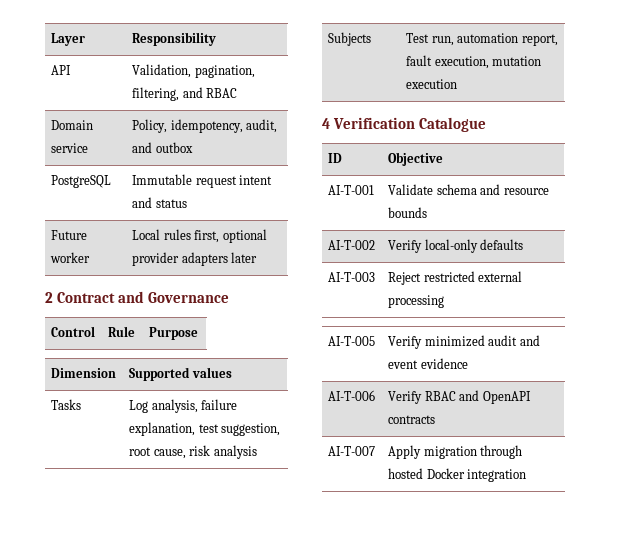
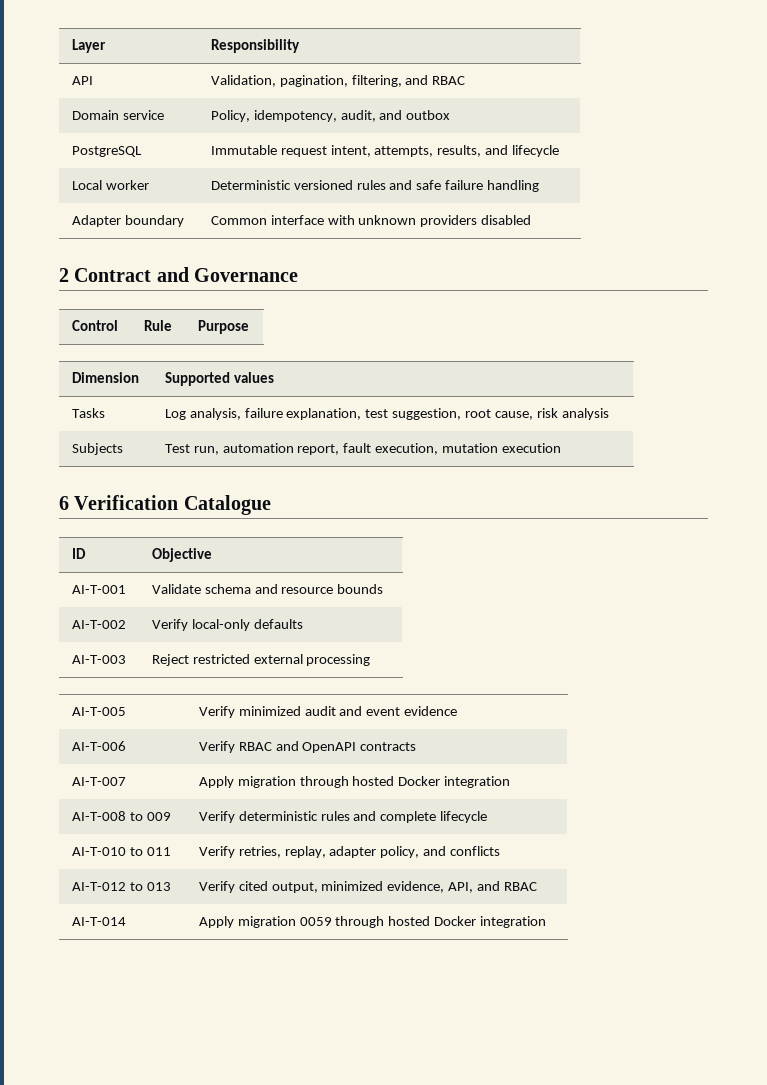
- PostgreSQL | Immutable request intent and status
- Future worker | Local rules first, optional provider adapters later
+ PostgreSQL | Immutable request intent, attempts, results, and lifecycle
+ Local worker | Deterministic versioned rules and safe failure handling
+ Adapter boundary | Common interface with unknown providers disabled
- 4 Verification Catalogue
+ 6 Verification Catalogue
+ AI-T-008 to 009 | Verify deterministic rules and complete lifecycle
+ AI-T-010 to 011 | Verify retries, replay, adapter policy, and conflicts
+ AI-T-012 to 013 | Verify cited output, minimized evidence, API, and RBAC
+ AI-T-014 | Apply migration 0059 through hosted Docker integration

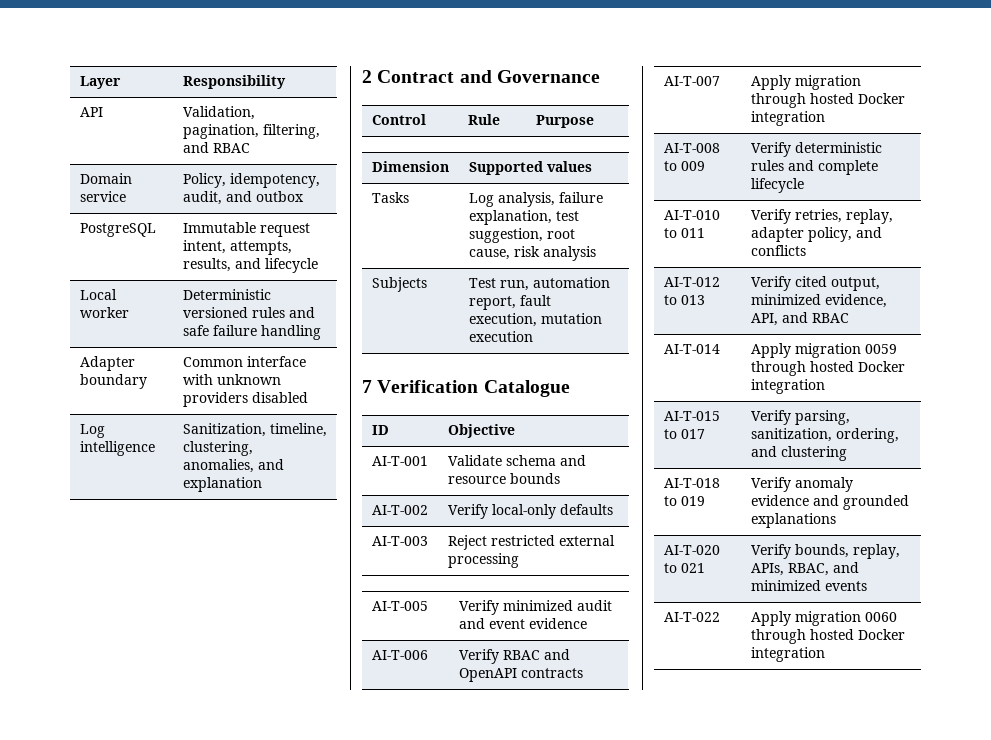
+ Log intelligence | Sanitization, timeline, clustering, anomalies, and explanation
- 6 Verification Catalogue
+ 7 Verification Catalogue
+ AI-T-015 to 017 | Verify parsing, sanitization, ordering, and clustering
+ AI-T-018 to 019 | Verify anomaly evidence and grounded explanations
+ AI-T-020 to 021 | Verify bounds, replay, APIs, RBAC, and minimized events
+ AI-T-022 | Apply migration 0060 through hosted Docker integration

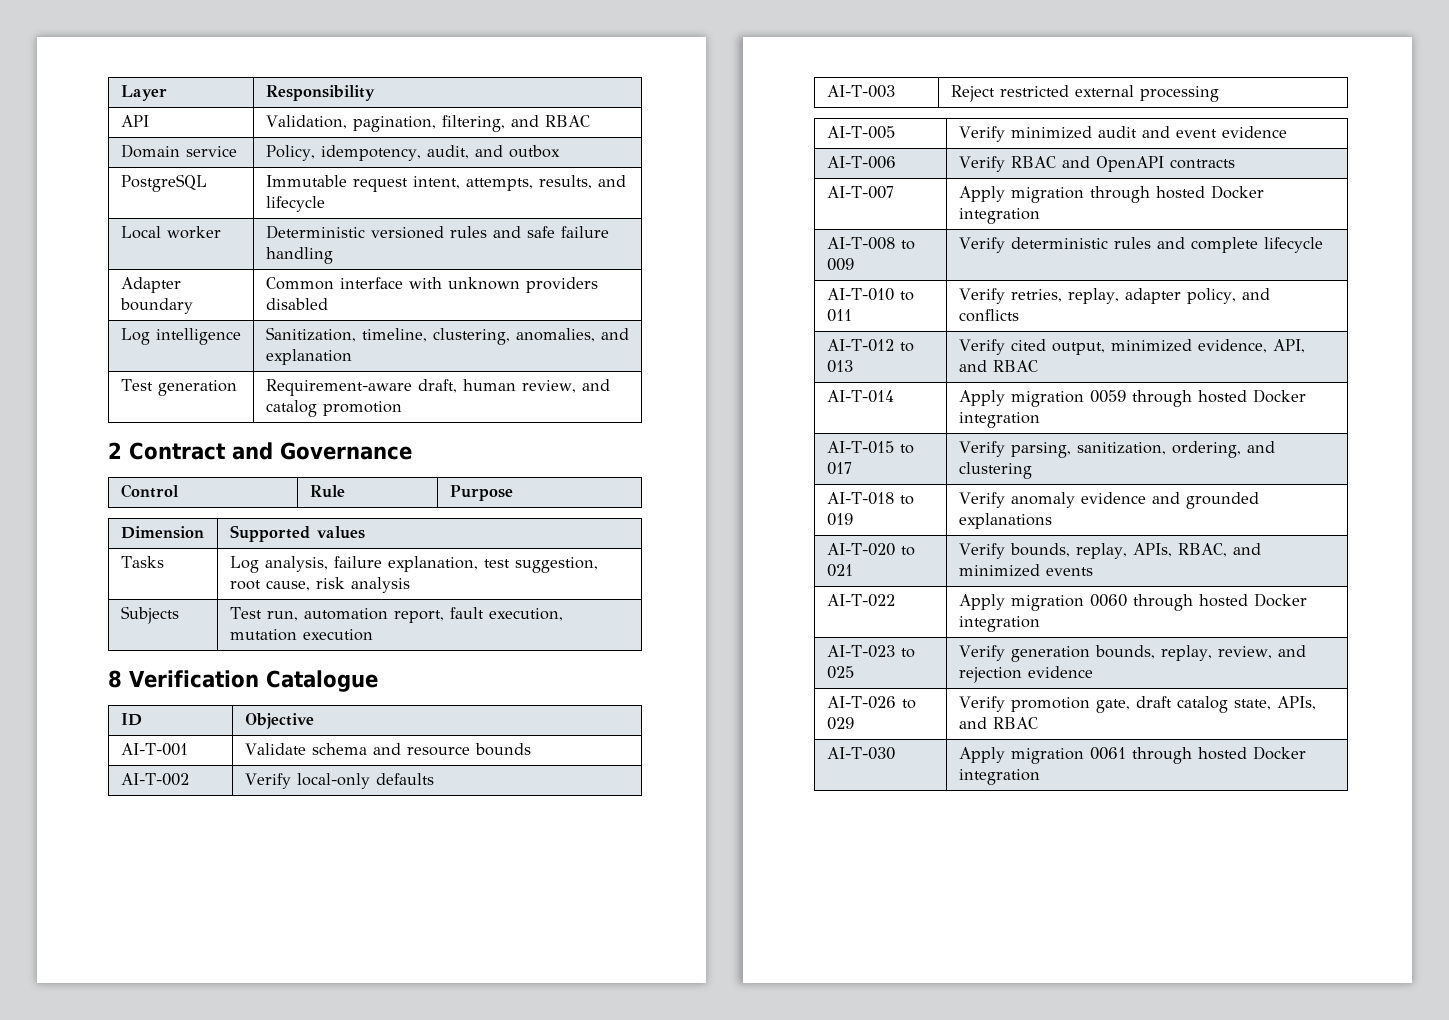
+ Test generation | Requirement-aware draft, human review, and catalog promotion
- 7 Verification Catalogue
+ 8 Verification Catalogue
+ AI-T-023 to 025 | Verify generation bounds, replay, review, and rejection evidence
+ AI-T-026 to 029 | Verify promotion gate, draft catalog state, APIs, and RBAC
+ AI-T-030 | Apply migration 0061 through hosted Docker integration

